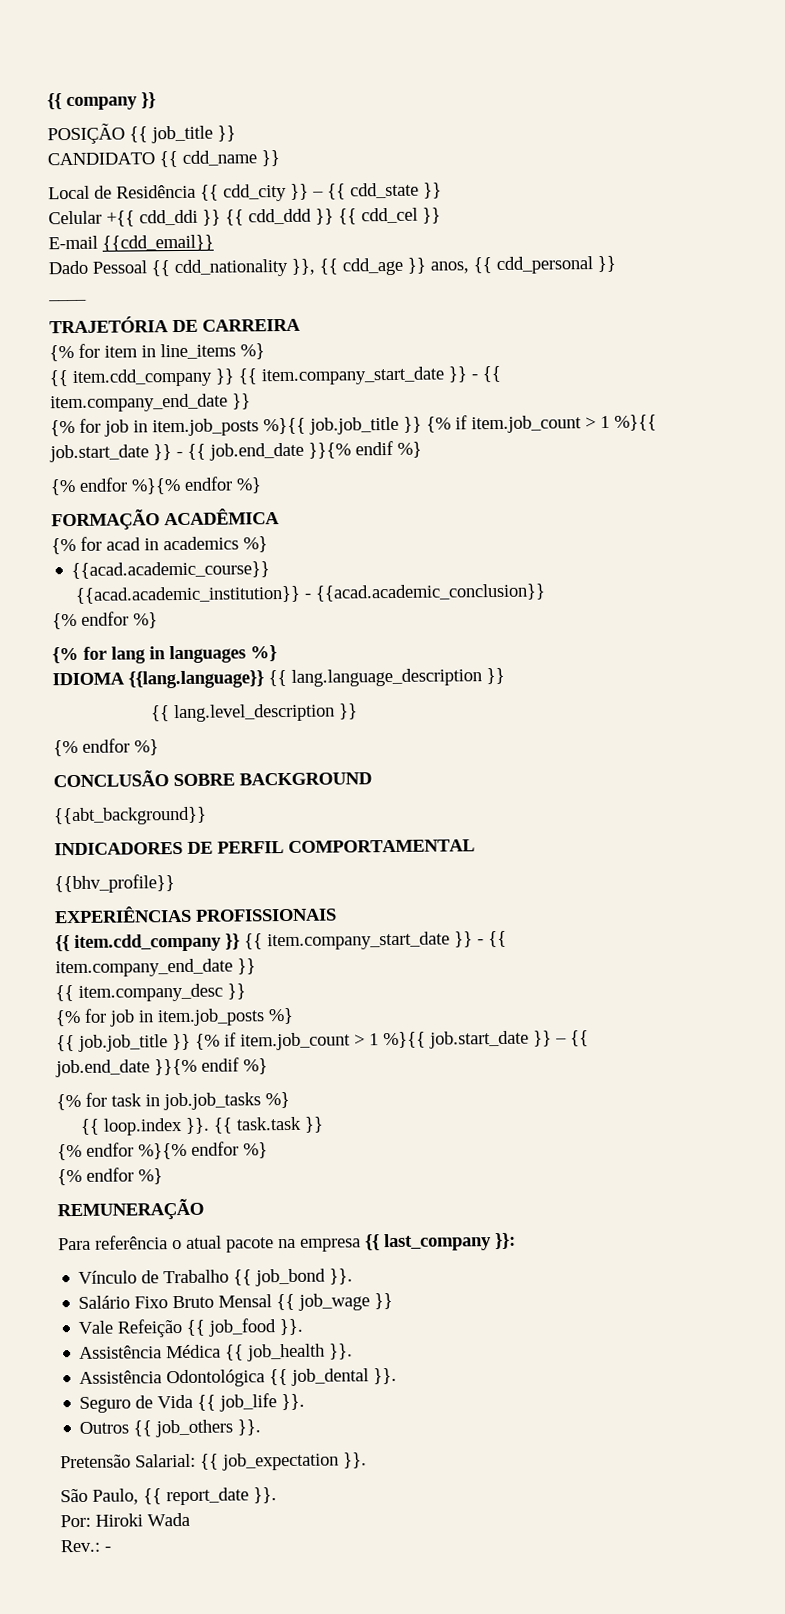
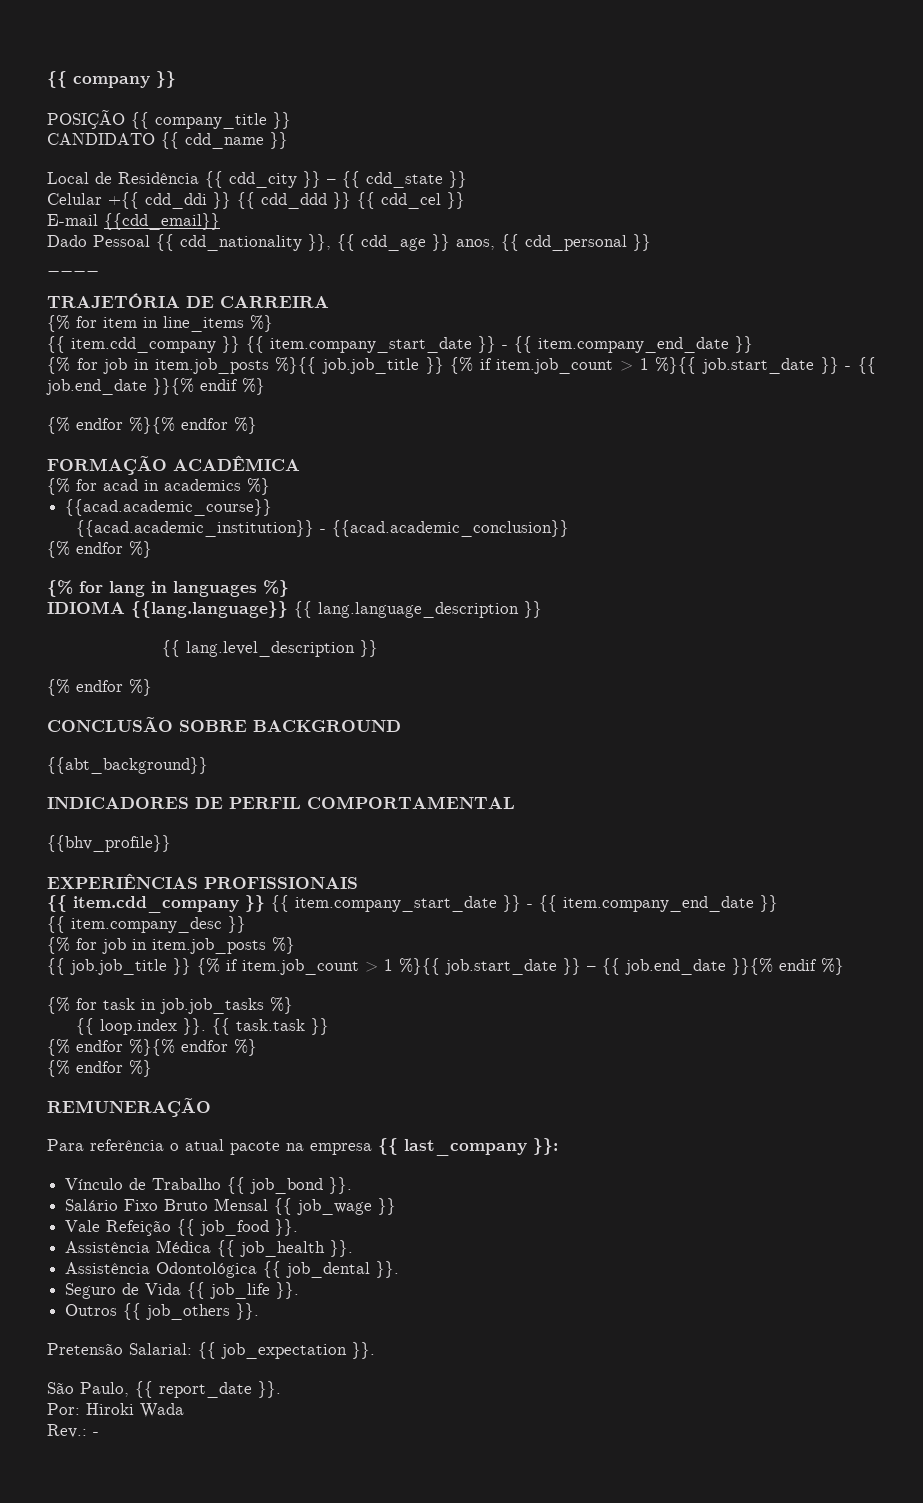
- POSIÇÃO {{ job_title }}
+ POSIÇÃO {{ company_title }}

